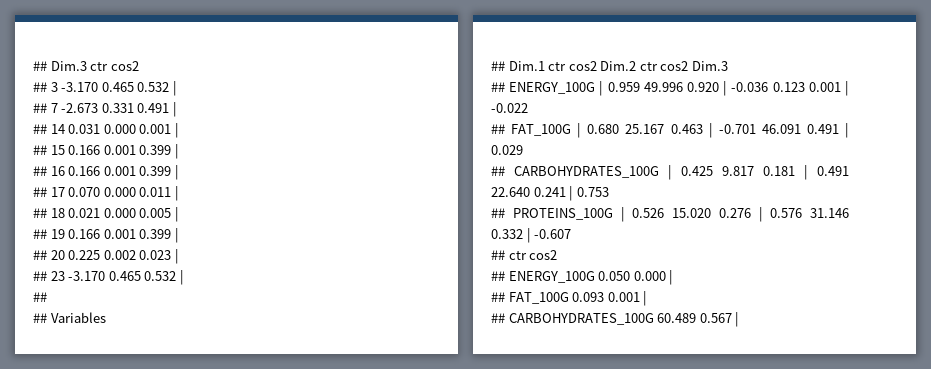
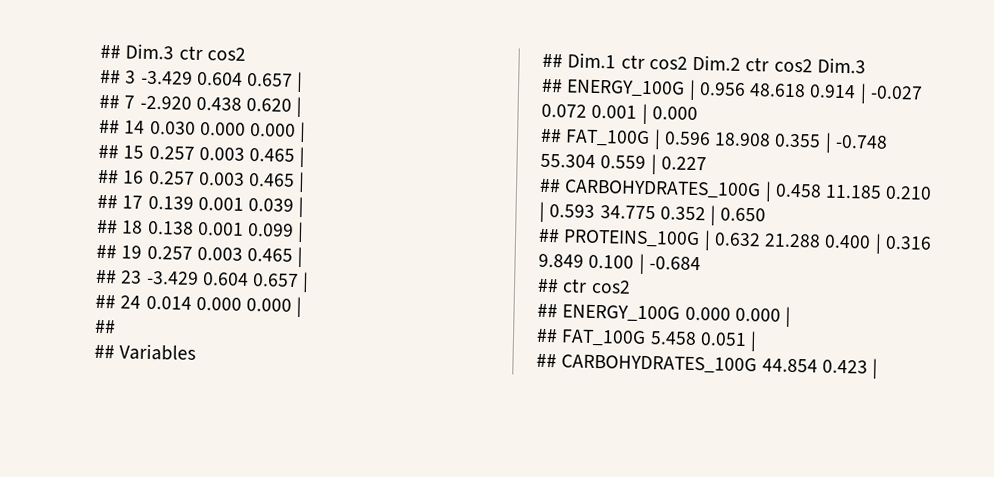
- ## 3 -3.170 0.465 0.532 |
+ ## 3 -3.429 0.604 0.657 |
- ## 7 -2.673 0.331 0.491 |
+ ## 7 -2.920 0.438 0.620 |
- ## 14 0.031 0.000 0.001 |
+ ## 14 0.030 0.000 0.000 |
- ## 15 0.166 0.001 0.399 |
+ ## 15 0.257 0.003 0.465 |
- ## 16 0.166 0.001 0.399 |
+ ## 16 0.257 0.003 0.465 |
- ## 17 0.070 0.000 0.011 |
+ ## 17 0.139 0.001 0.039 |
- ## 18 0.021 0.000 0.005 |
+ ## 18 0.138 0.001 0.099 |
- ## 19 0.166 0.001 0.399 |
- ## 20 0.225 0.002 0.023 |
- ## 23 -3.170 0.465 0.532 |
+ ## 19 0.257 0.003 0.465 |
+ ## 23 -3.429 0.604 0.657 |
+ ## 24 0.014 0.000 0.000 |
- ## ENERGY_100G | 0.959 49.996 0.920 | -0.036 0.123 0.001 | -0.022
+ ## ENERGY_100G | 0.956 48.618 0.914 | -0.027 0.072 0.001 | 0.000
- ## FAT_100G | 0.680 25.167 0.463 | -0.701 46.091 0.491 | 0.029
- ## CARBOHYDRATES_100G | 0.425 9.817 0.181 | 0.491 22.640 0.241 | 0.753
- ## PROTEINS_100G | 0.526 15.020 0.276 | 0.576 31.146 0.332 | -0.607
+ ## FAT_100G | 0.596 18.908 0.355 | -0.748 55.304 0.559 | 0.227
+ ## CARBOHYDRATES_100G | 0.458 11.185 0.210 | 0.593 34.775 0.352 | 0.650
+ ## PROTEINS_100G | 0.632 21.288 0.400 | 0.316 9.849 0.100 | -0.684
- ## ENERGY_100G 0.050 0.000 |
+ ## ENERGY_100G 0.000 0.000 |
- ## FAT_100G 0.093 0.001 |
+ ## FAT_100G 5.458 0.051 |
- ## CARBOHYDRATES_100G 60.489 0.567 |
+ ## CARBOHYDRATES_100G 44.854 0.423 |

